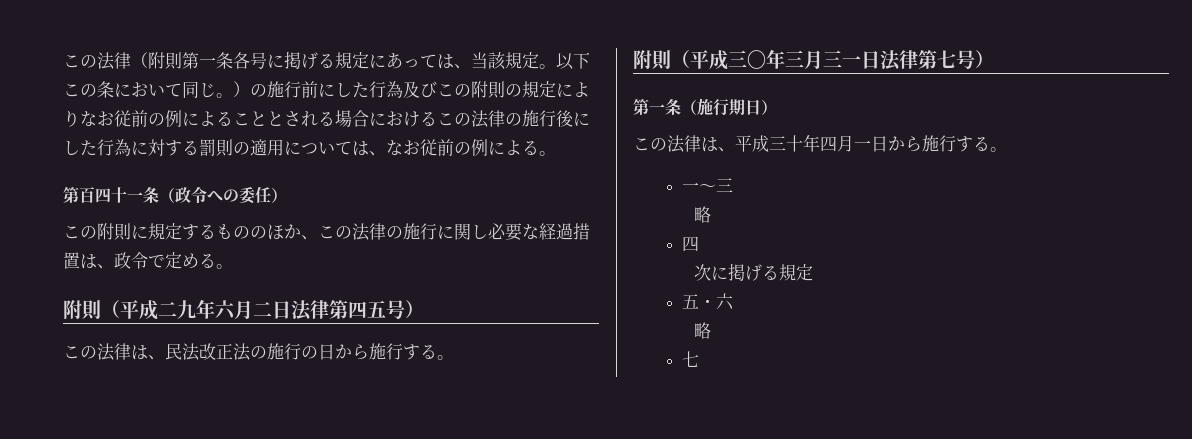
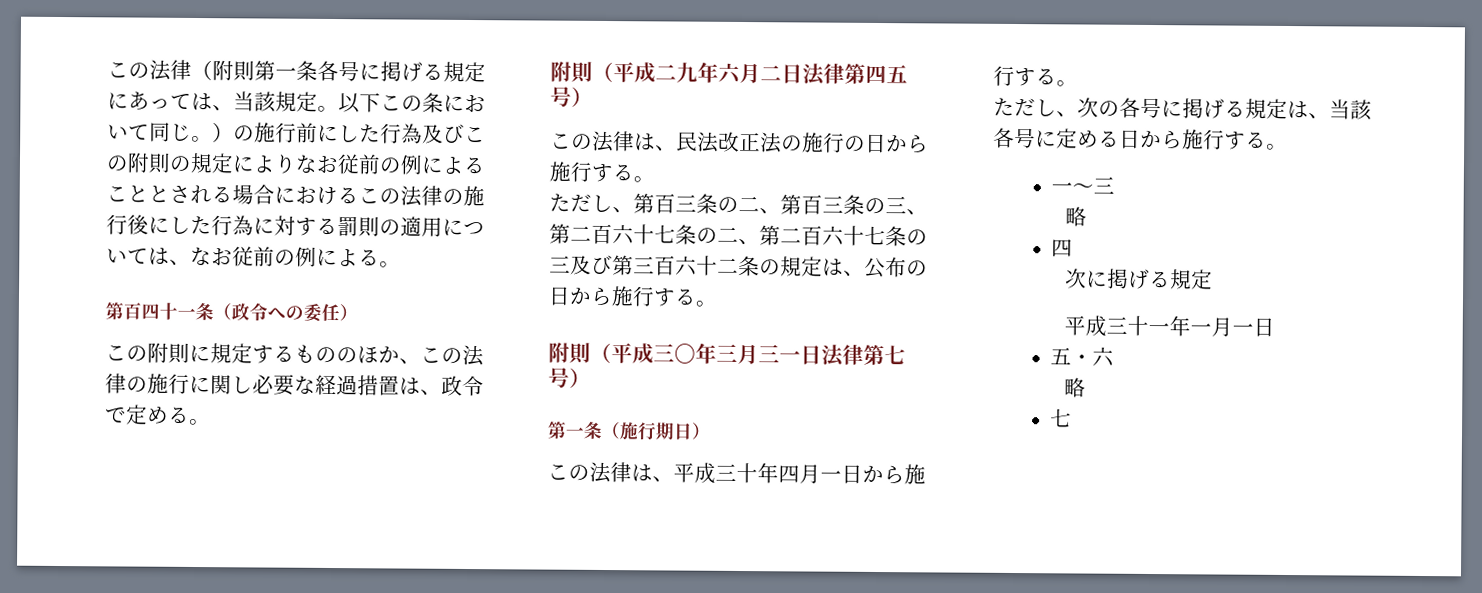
+ ただし、第百三条の二、第百三条の三、第二百六十七条の二、第二百六十七条の三及び第三百六十二条の規定は、公布の日から施行する。
+ ただし、次の各号に掲げる規定は、当該各号に定める日から施行する。
+ 平成三十一年一月一日

